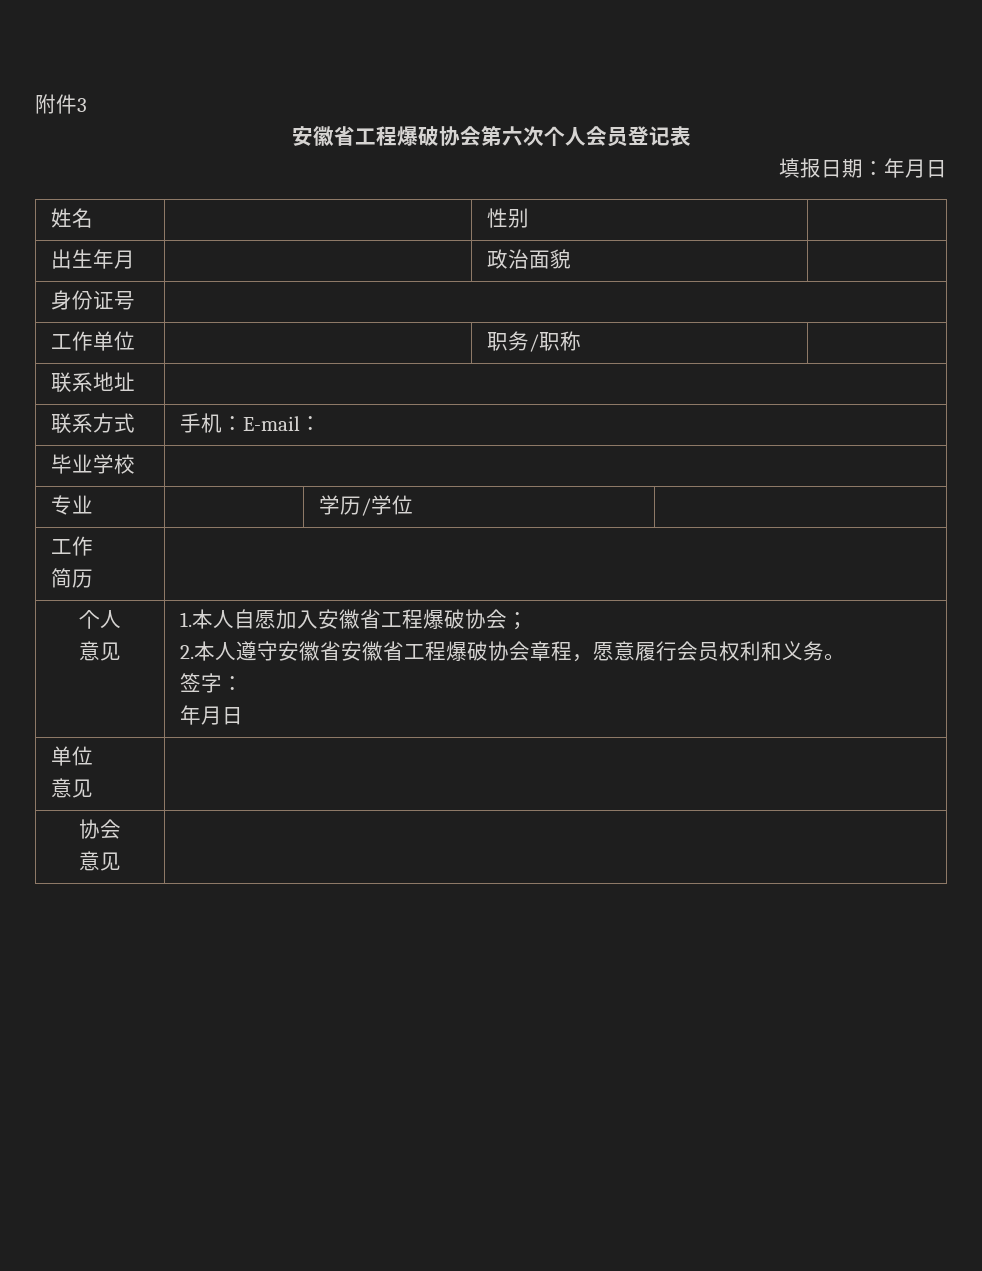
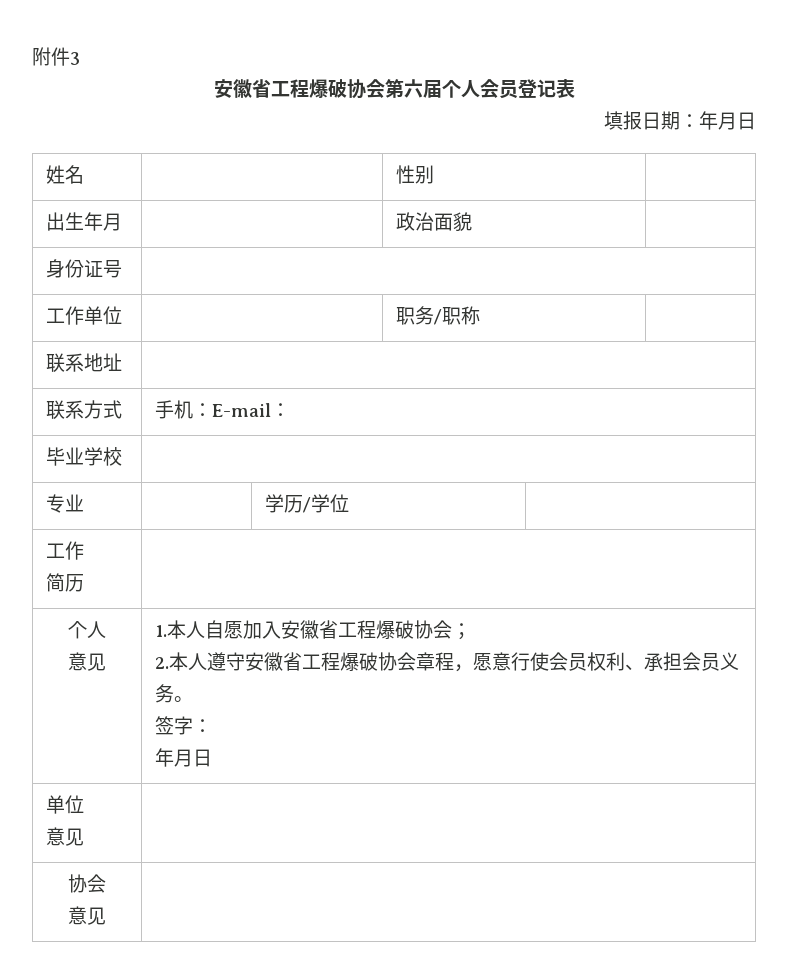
- 安徽省工程爆破协会第六次个人会员登记表
+ 安徽省工程爆破协会第六届个人会员登记表
  专业 | | 学历/学位 |
  工作
  简历 |
  个人
  意见 | 1.本人自愿加入安徽省工程爆破协会；
- 2.本人遵守安徽省安徽省工程爆破协会章程，愿意履行会员权利和义务。
+ 2.本人遵守安徽省工程爆破协会章程，愿意行使会员权利、承担会员义务。

